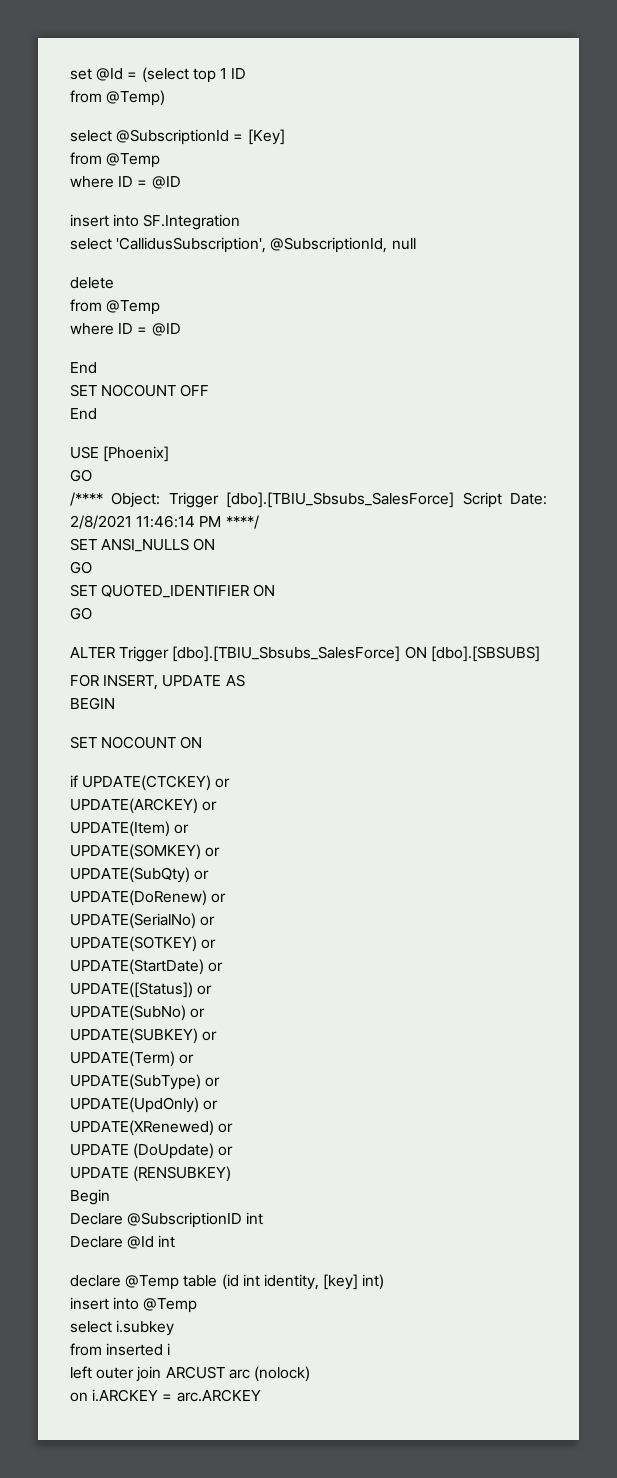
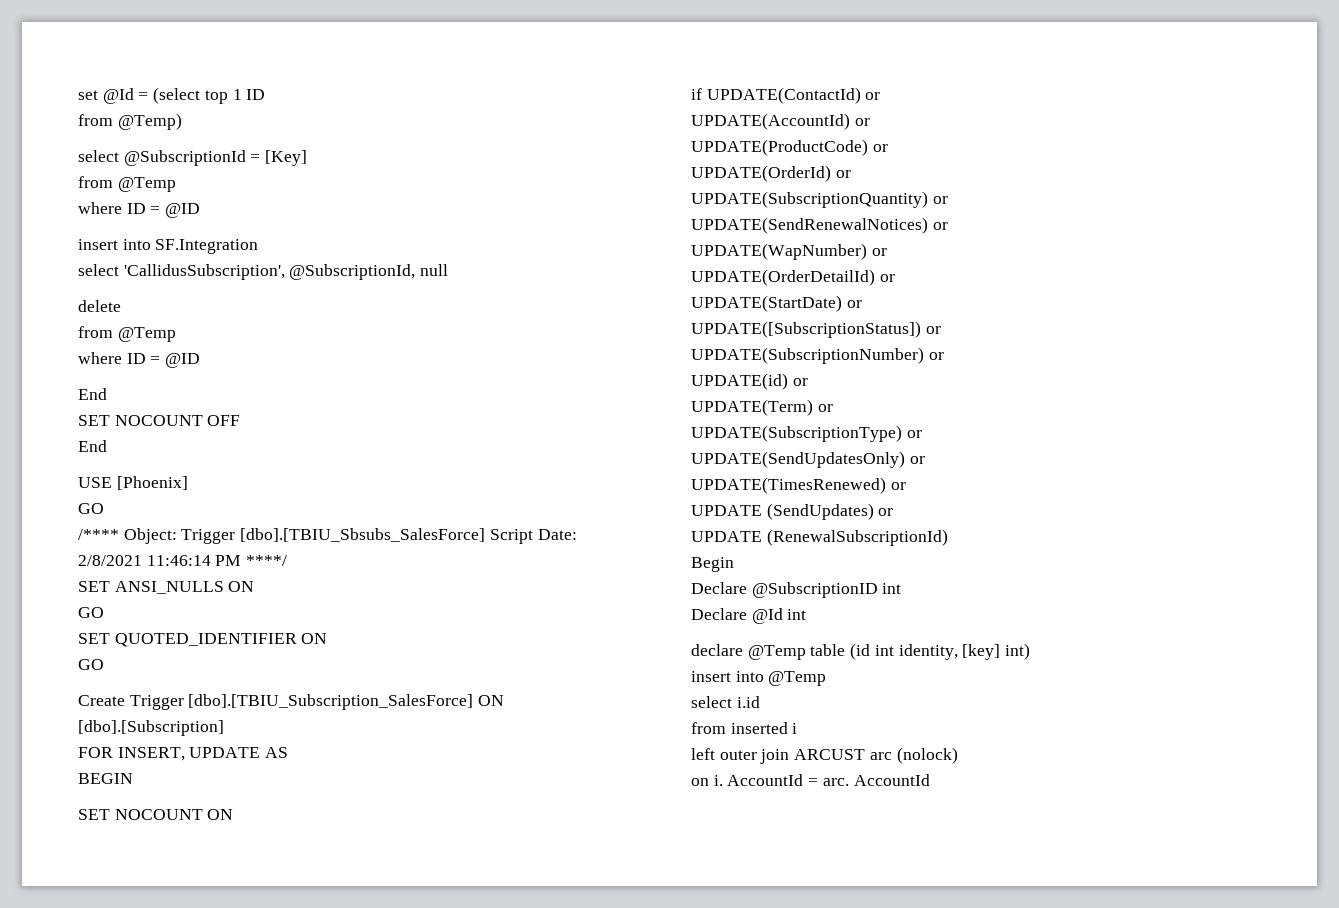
- ALTER Trigger [dbo].[TBIU_Sbsubs_SalesForce] ON [dbo].[SBSUBS]
+ Create Trigger [dbo].[TBIU_Subscription_SalesForce] ON [dbo].[Subscription]
- if UPDATE(CTCKEY) or
- UPDATE(ARCKEY) or
- UPDATE(Item) or
- UPDATE(SOMKEY) or
- UPDATE(SubQty) or
- UPDATE(DoRenew) or
- UPDATE(SerialNo) or
- UPDATE(SOTKEY) or
+ if UPDATE(ContactId) or
+ UPDATE(AccountId) or
+ UPDATE(ProductCode) or
+ UPDATE(OrderId) or
+ UPDATE(SubscriptionQuantity) or
+ UPDATE(SendRenewalNotices) or
+ UPDATE(WapNumber) or
+ UPDATE(OrderDetailId) or
- UPDATE([Status]) or
- UPDATE(SubNo) or
- UPDATE(SUBKEY) or
+ UPDATE([SubscriptionStatus]) or
+ UPDATE(SubscriptionNumber) or
+ UPDATE(id) or
- UPDATE(SubType) or
- UPDATE(UpdOnly) or
- UPDATE(XRenewed) or
- UPDATE (DoUpdate) or
- UPDATE (RENSUBKEY)
+ UPDATE(SubscriptionType) or
+ UPDATE(SendUpdatesOnly) or
+ UPDATE(TimesRenewed) or
+ UPDATE (SendUpdates) or
+ UPDATE (RenewalSubscriptionId)
- select i.subkey
+ select i.id
- on i.ARCKEY = arc.ARCKEY
+ on i. AccountId = arc. AccountId

